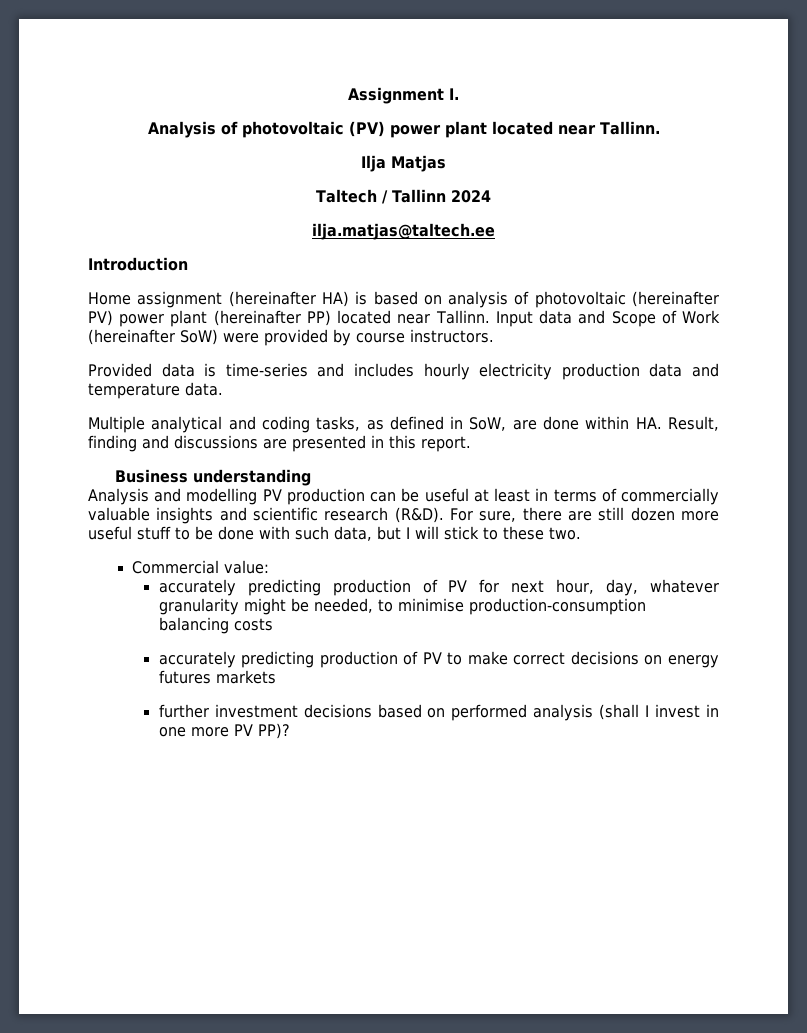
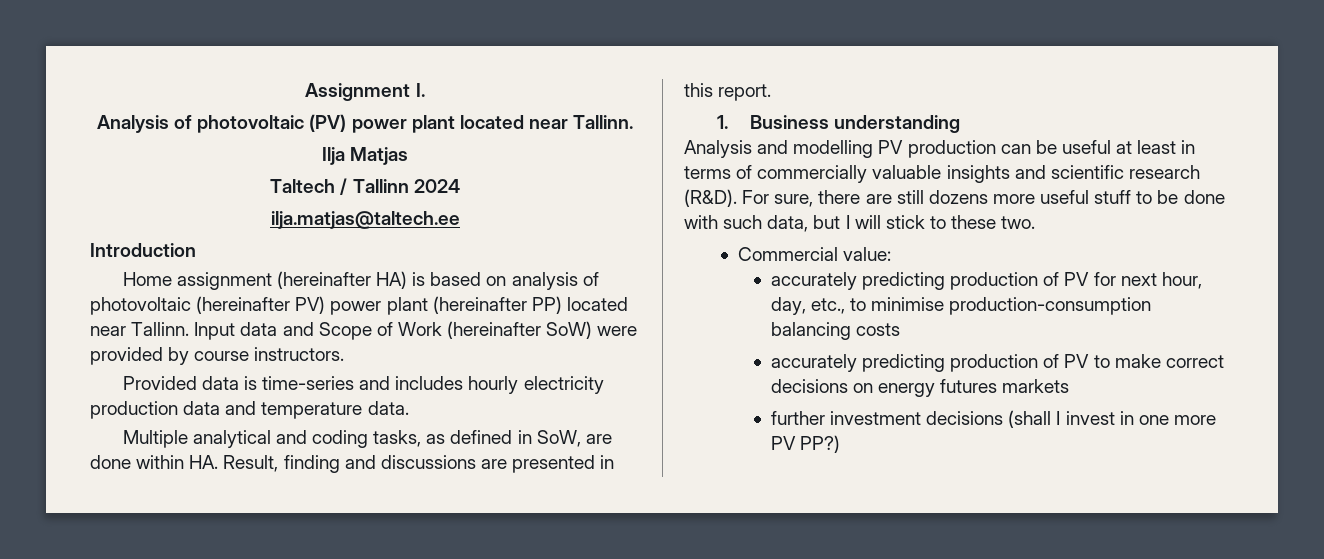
- Business understanding
+ 1. Business understanding
- For sure, there are still dozen more useful stuff to be done with such data, but I will stick to these two.
+ For sure, there are still dozens more useful stuff to be done with such data, but I will stick to these two.
- accurately predicting production of PV for next hour, day, whatever granularity might be needed, to minimise production-consumption balancing costs
+ accurately predicting production of PV for next hour, day, etc., to minimise production-consumption balancing costs
- further investment decisions based on performed analysis (shall I invest in one more PV PP)?
+ further investment decisions (shall I invest in one more PV PP?)

